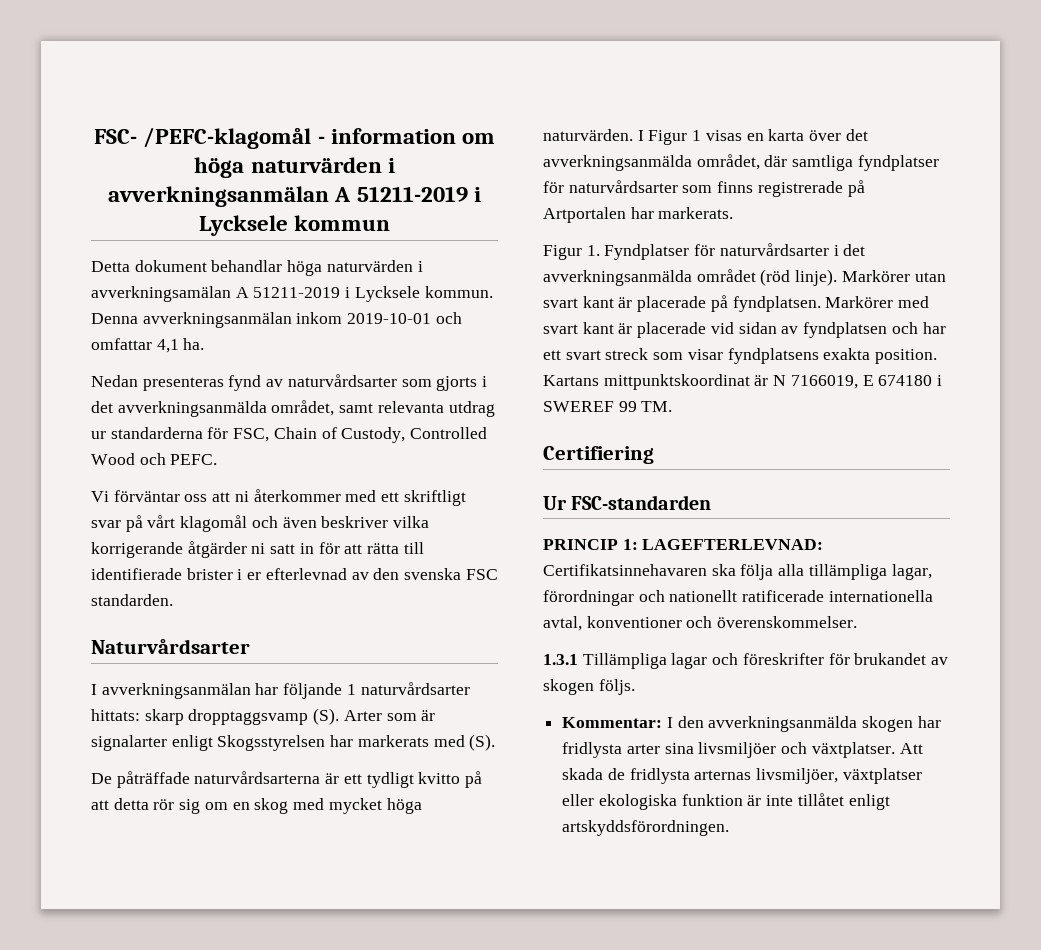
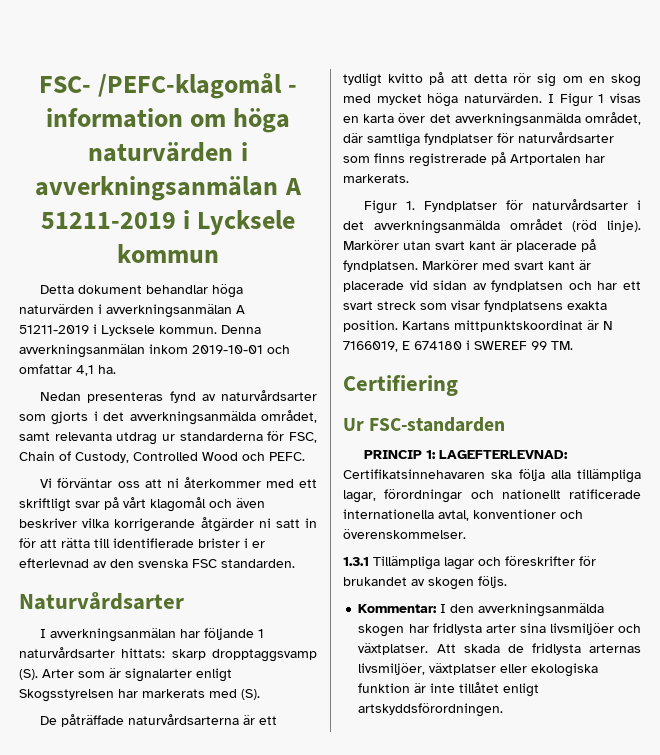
- Detta dokument behandlar höga naturvärden i avverkningsamälan A 51211-2019 i Lycksele kommun.
+ Detta dokument behandlar höga naturvärden i avverkningsanmälan A 51211-2019 i Lycksele kommun.

